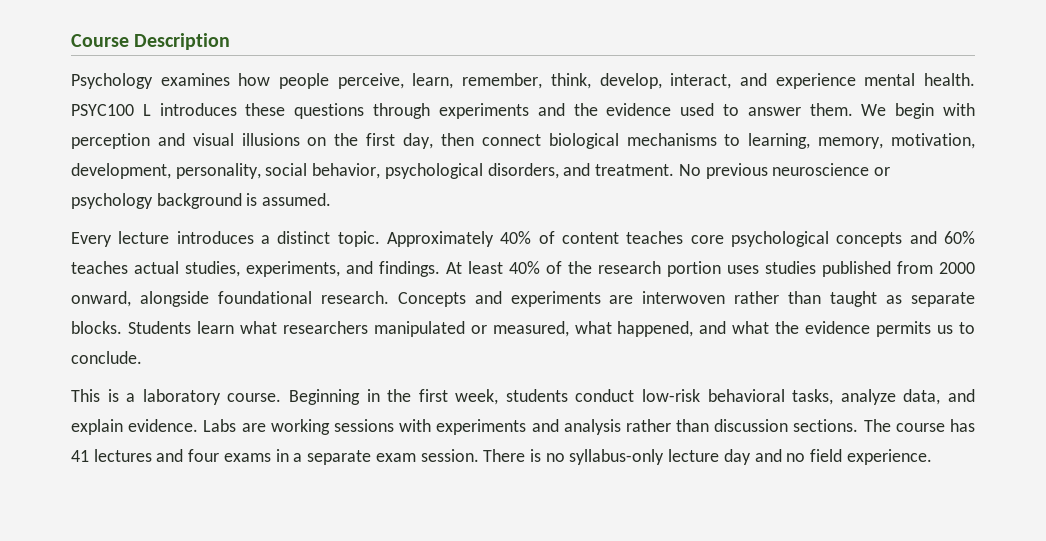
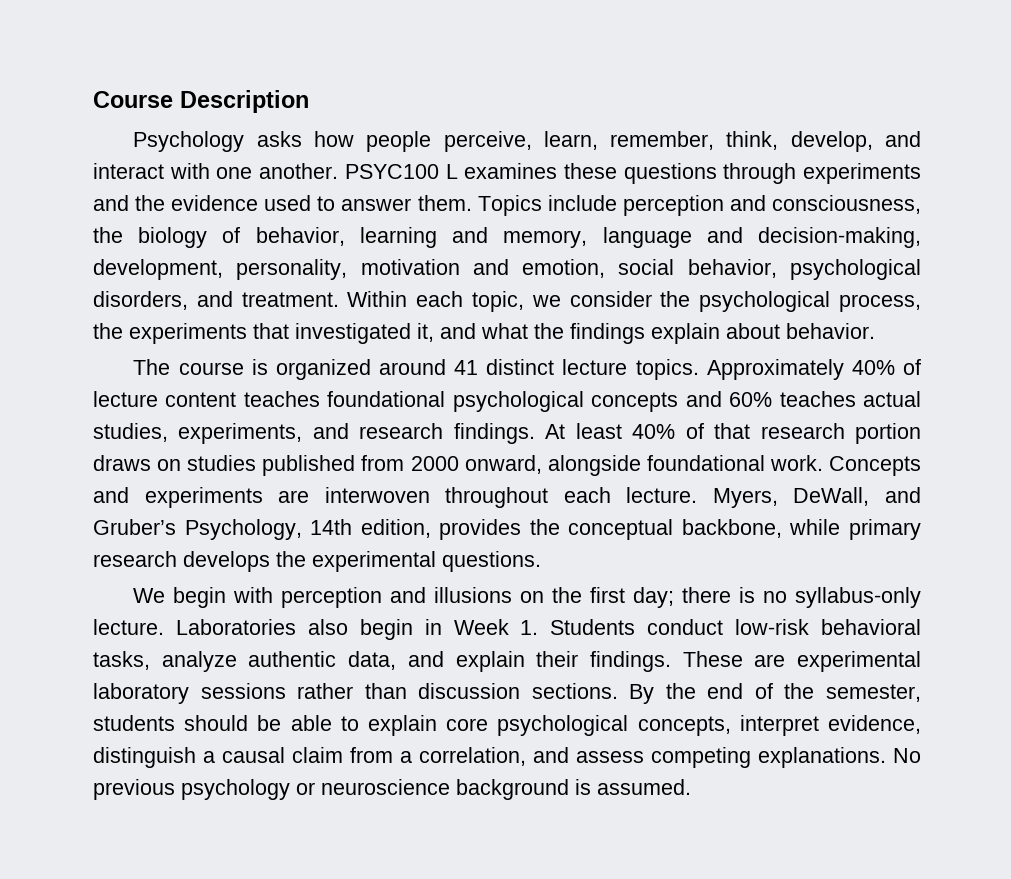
- Psychology examines how people perceive, learn, remember, think, develop, interact, and experience mental health.
+ Psychology asks how people perceive, learn, remember, think, develop, and interact with one another.
- PSYC100 L introduces these questions through experiments and the evidence used to answer them.
+ PSYC100 L examines these questions through experiments and the evidence used to answer them.
- We begin with perception and visual illusions on the first day, then connect biological mechanisms to learning, memory, motivation, development, personality, social behavior, psychological disorders, and treatment.
+ Topics include perception and consciousness, the biology of behavior, learning and memory, language and decision-making, development, personality, motivation and emotion, social behavior, psychological disorders, and treatment.
- No previous neuroscience or psychology background is assumed.
- Every lecture introduces a distinct topic.
+ Within each topic, we consider the psychological process, the experiments that investigated it, and what the findings explain about behavior.
+ The course is organized around 41 distinct lecture topics.
- Approximately 40% of content teaches core psychological concepts and 60% teaches actual studies, experiments, and findings.
+ Approximately 40% of lecture content teaches foundational psychological concepts and 60% teaches actual studies, experiments, and research findings.
- At least 40% of the research portion uses studies published from 2000 onward, alongside foundational research.
+ At least 40% of that research portion draws on studies published from 2000 onward, alongside foundational work.
- Concepts and experiments are interwoven rather than taught as separate blocks. Students learn what researchers manipulated or measured, what happened, and what the evidence permits us to conclude.
- This is a laboratory course. Beginning in the first week, students conduct low-risk behavioral tasks, analyze data, and explain evidence. Labs are working sessions with experiments and analysis rather than discussion sections. The course has 41 lectures and four exams in a separate exam session. There is no syllabus-only lecture day and no field experience.
+ Concepts and experiments are interwoven throughout each lecture. Myers, DeWall, and Gruber’s Psychology, 14th edition, provides the conceptual backbone, while primary research develops the experimental questions.
+ We begin with perception and illusions on the first day; there is no syllabus-only lecture. Laboratories also begin in Week 1. Students conduct low-risk behavioral tasks, analyze authentic data, and explain their findings. These are experimental laboratory sessions rather than discussion sections. By the end of the semester, students should be able to explain core psychological concepts, interpret evidence, distinguish a causal claim from a correlation, and assess competing explanations. No previous psychology or neuroscience background is assumed.

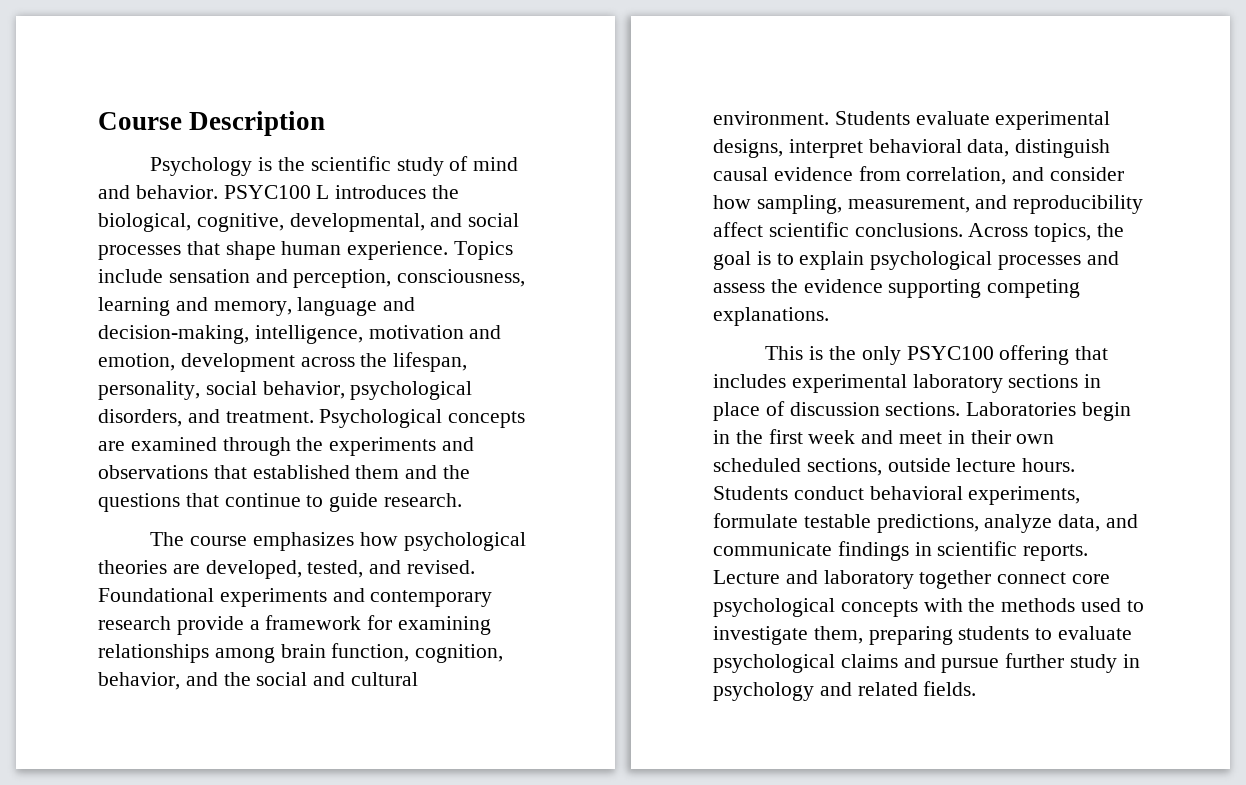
- Psychology asks how people perceive, learn, remember, think, develop, and interact with one another. PSYC100 L examines these questions through experiments and the evidence used to answer them. Topics include perception and consciousness, the biology of behavior, learning and memory, language and decision-making, development, personality, motivation and emotion, social behavior, psychological disorders, and treatment.
+ Psychology is the scientific study of mind and behavior. PSYC100 L introduces the biological, cognitive, developmental, and social processes that shape human experience. Topics include sensation and perception, consciousness, learning and memory, language and decision-making, intelligence, motivation and emotion, development across the lifespan, personality, social behavior, psychological disorders, and treatment.
- Within each topic, we consider the psychological process, the experiments that investigated it, and what the findings explain about behavior.
- The course is organized around 41 distinct lecture topics. Approximately 40% of lecture content teaches foundational psychological concepts and 60% teaches actual studies, experiments, and research findings. At least 40% of that research portion draws on studies published from 2000 onward, alongside foundational work. Concepts and experiments are interwoven throughout each lecture. Myers, DeWall, and Gruber’s Psychology, 14th edition, provides the conceptual backbone, while primary research develops the experimental questions.
- We begin with perception and illusions on the first day; there is no syllabus-only lecture. Laboratories also begin in Week 1. Students conduct low-risk behavioral tasks, analyze authentic data, and explain their findings. These are experimental laboratory sessions rather than discussion sections. By the end of the semester, students should be able to explain core psychological concepts, interpret evidence, distinguish a causal claim from a correlation, and assess competing explanations. No previous psychology or neuroscience background is assumed.
+ Psychological concepts are examined through the experiments and observations that established them and the questions that continue to guide research.
+ The course emphasizes how psychological theories are developed, tested, and revised. Foundational experiments and contemporary research provide a framework for examining relationships among brain function, cognition, behavior, and the social and cultural environment. Students evaluate experimental designs, interpret behavioral data, distinguish causal evidence from correlation, and consider how sampling, measurement, and reproducibility affect scientific conclusions. Across topics, the goal is to explain psychological processes and assess the evidence supporting competing explanations.
+ This is the only PSYC100 offering that includes experimental laboratory sections in place of discussion sections. Laboratories begin in the first week and meet in their own scheduled sections, outside lecture hours. Students conduct behavioral experiments, formulate testable predictions, analyze data, and communicate findings in scientific reports. Lecture and laboratory together connect core psychological concepts with the methods used to investigate them, preparing students to evaluate psychological claims and pursue further study in psychology and related fields.

